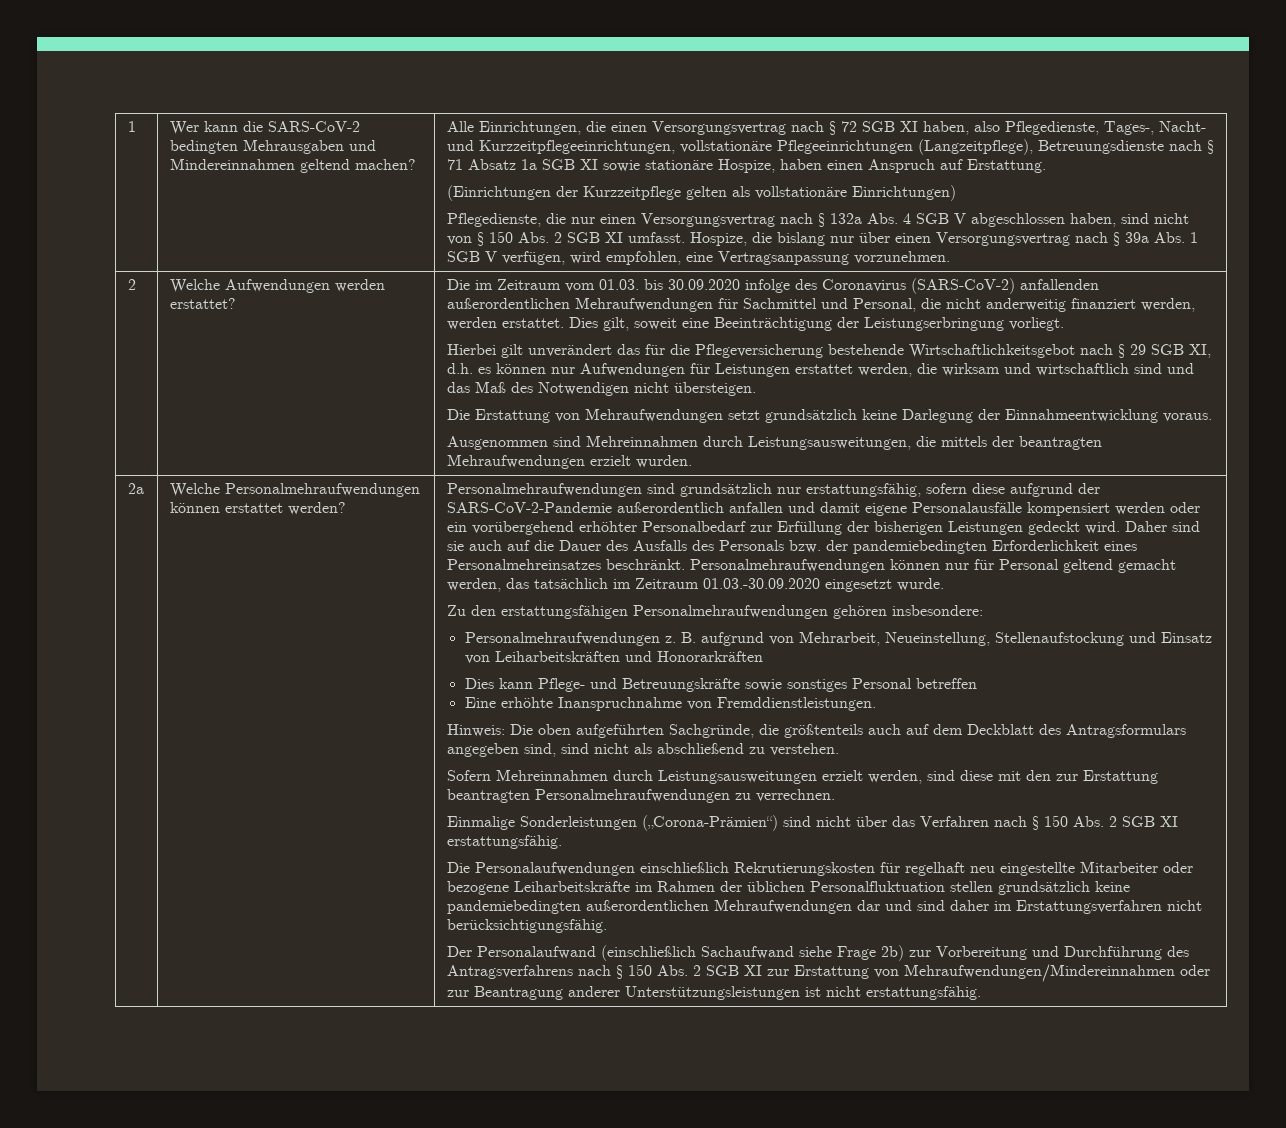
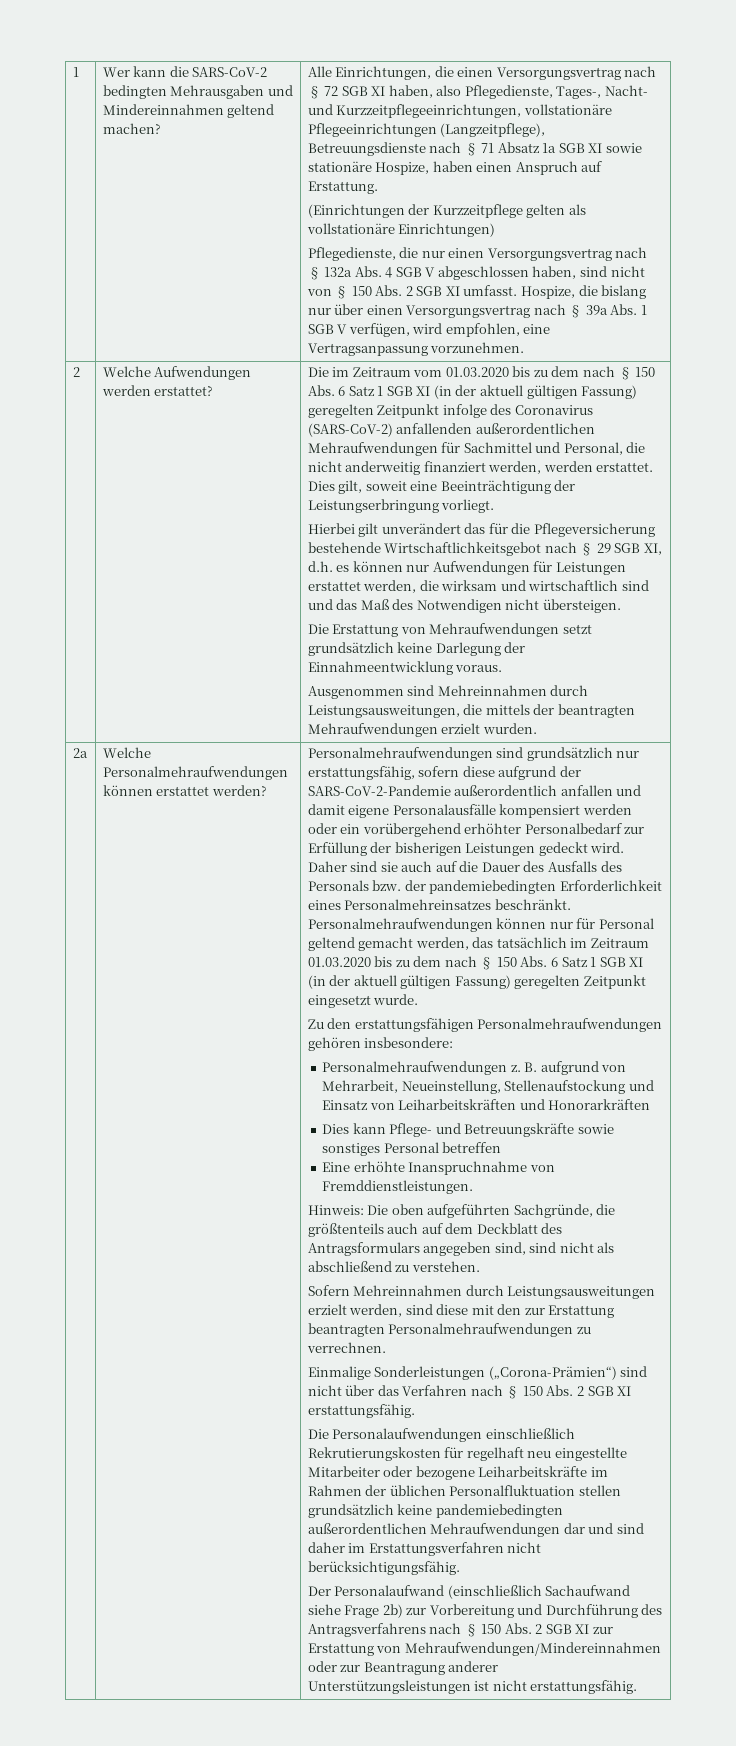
- Die im Zeitraum vom 01.03. bis 30.09.2020 infolge des Coronavirus (SARS-CoV-2) anfallenden außerordentlichen Mehraufwendungen für Sachmittel und Personal, die nicht anderweitig finanziert werden, werden erstattet.
+ Die im Zeitraum vom 01.03.2020 bis zu dem nach § 150 Abs. 6 Satz 1 SGB XI (in der aktuell gültigen Fassung) geregelten Zeitpunkt infolge des Coronavirus (SARS-CoV-2) anfallenden außerordentlichen Mehraufwendungen für Sachmittel und Personal, die nicht anderweitig finanziert werden, werden erstattet.
- Personalmehraufwendungen können nur für Personal geltend gemacht werden, das tatsächlich im Zeitraum 01.03.-30.09.2020 eingesetzt wurde.
+ Personalmehraufwendungen können nur für Personal geltend gemacht werden, das tatsächlich im Zeitraum 01.03.2020 bis zu dem nach § 150 Abs. 6 Satz 1 SGB XI (in der aktuell gültigen Fassung) geregelten Zeitpunkt eingesetzt wurde.

